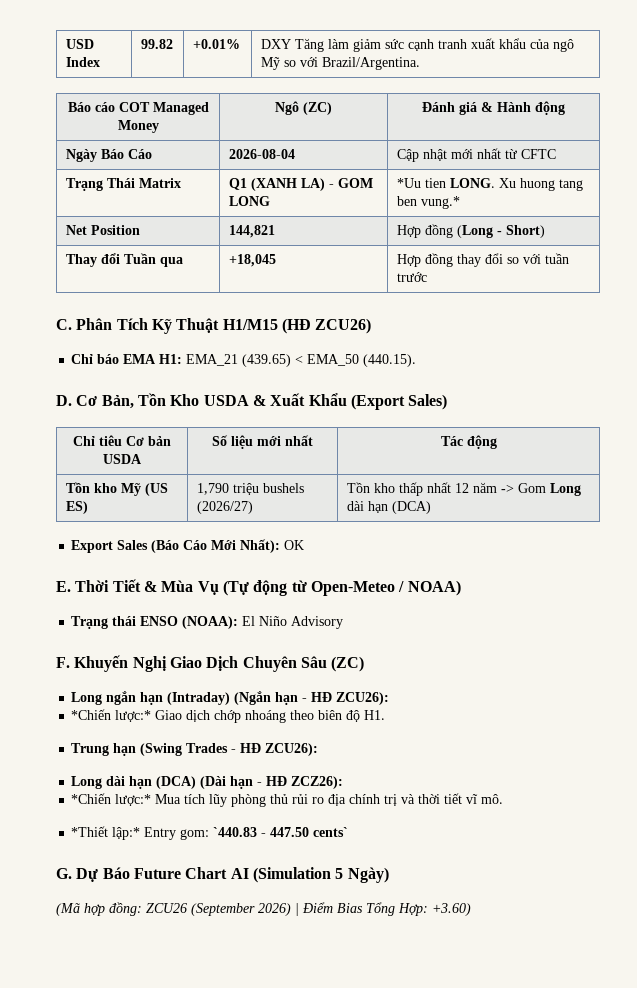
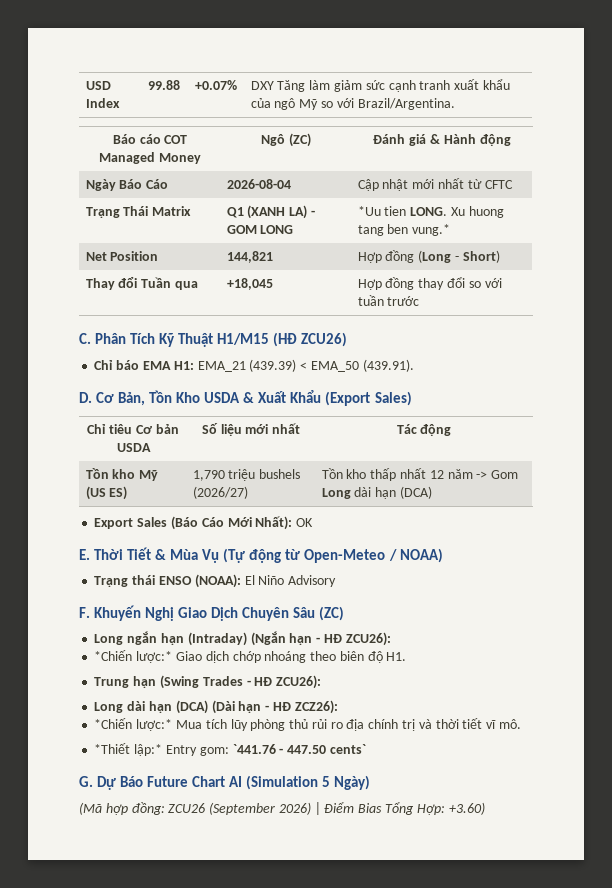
- USD Index | 99.82 | +0.01% | DXY Tăng làm giảm sức cạnh tranh xuất khẩu của ngô Mỹ so với Brazil/Argentina.
+ USD Index | 99.88 | +0.07% | DXY Tăng làm giảm sức cạnh tranh xuất khẩu của ngô Mỹ so với Brazil/Argentina.
- Chỉ báo EMA H1: EMA_21 (439.65) < EMA_50 (440.15).
+ Chỉ báo EMA H1: EMA_21 (439.39) < EMA_50 (439.91).
- *Thiết lập:* Entry gom: `440.83 - 447.50 cents`
+ *Thiết lập:* Entry gom: `441.76 - 447.50 cents`

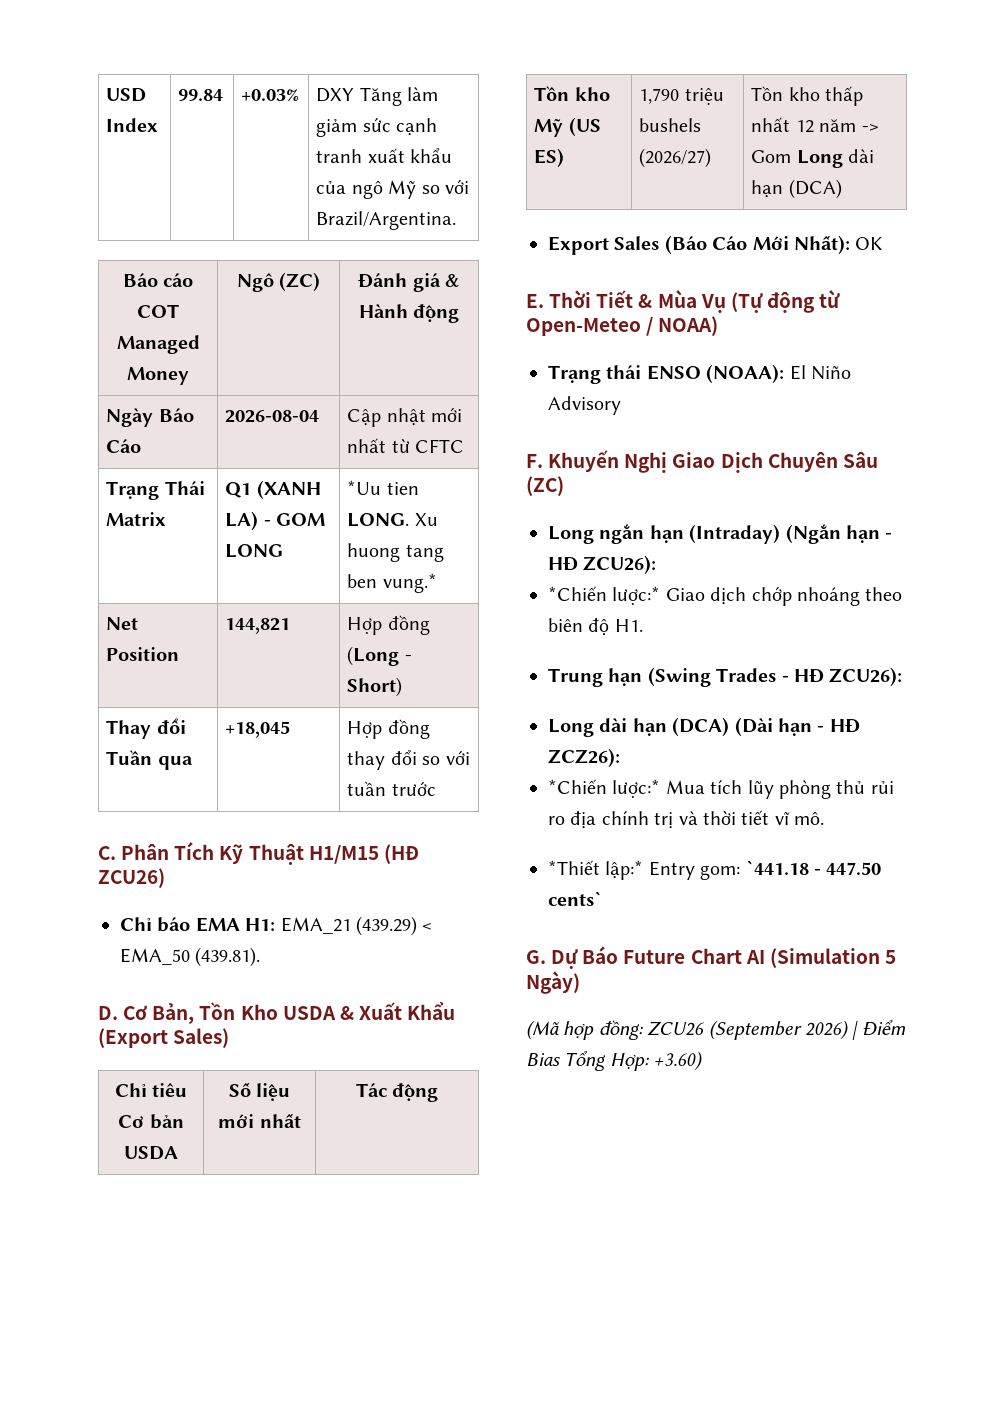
- USD Index | 99.88 | +0.07% | DXY Tăng làm giảm sức cạnh tranh xuất khẩu của ngô Mỹ so với Brazil/Argentina.
+ USD Index | 99.84 | +0.03% | DXY Tăng làm giảm sức cạnh tranh xuất khẩu của ngô Mỹ so với Brazil/Argentina.
- Chỉ báo EMA H1: EMA_21 (439.39) < EMA_50 (439.91).
+ Chỉ báo EMA H1: EMA_21 (439.29) < EMA_50 (439.81).
- *Thiết lập:* Entry gom: `441.76 - 447.50 cents`
+ *Thiết lập:* Entry gom: `441.18 - 447.50 cents`

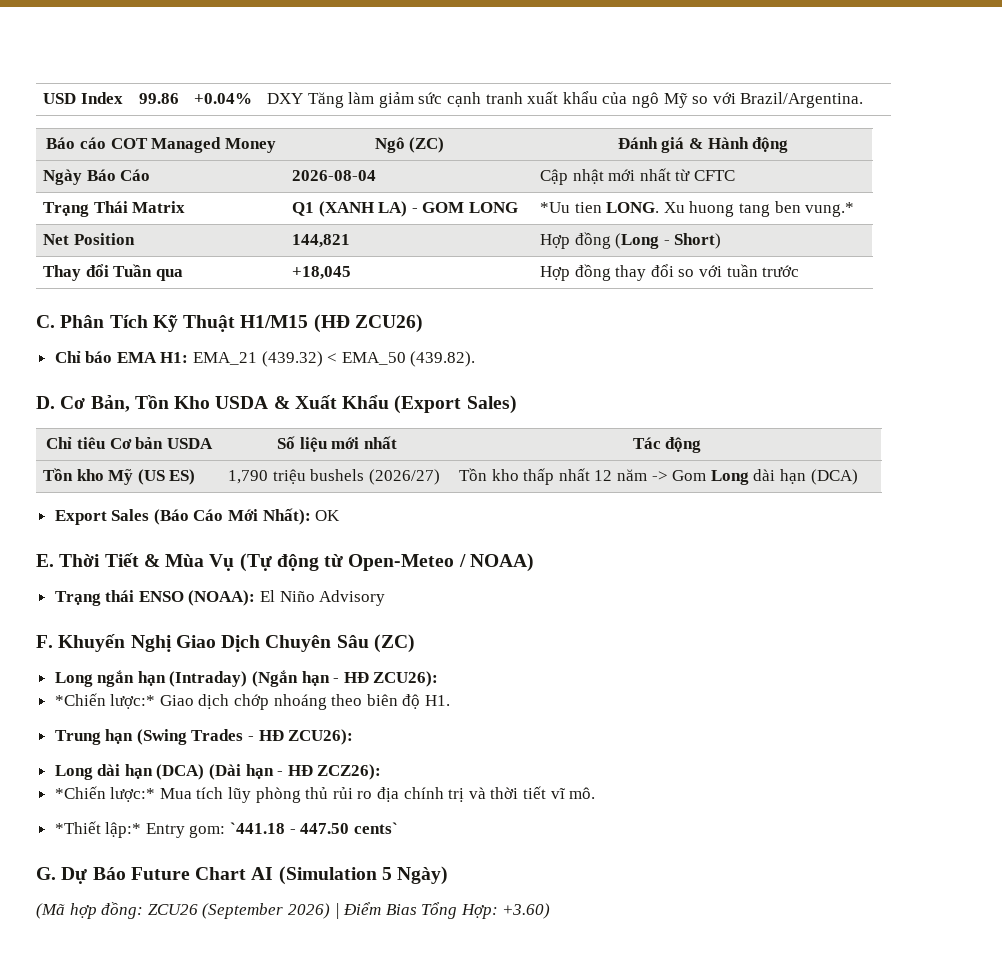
- USD Index | 99.84 | +0.03% | DXY Tăng làm giảm sức cạnh tranh xuất khẩu của ngô Mỹ so với Brazil/Argentina.
+ USD Index | 99.86 | +0.04% | DXY Tăng làm giảm sức cạnh tranh xuất khẩu của ngô Mỹ so với Brazil/Argentina.
- Chỉ báo EMA H1: EMA_21 (439.29) < EMA_50 (439.81).
+ Chỉ báo EMA H1: EMA_21 (439.32) < EMA_50 (439.82).

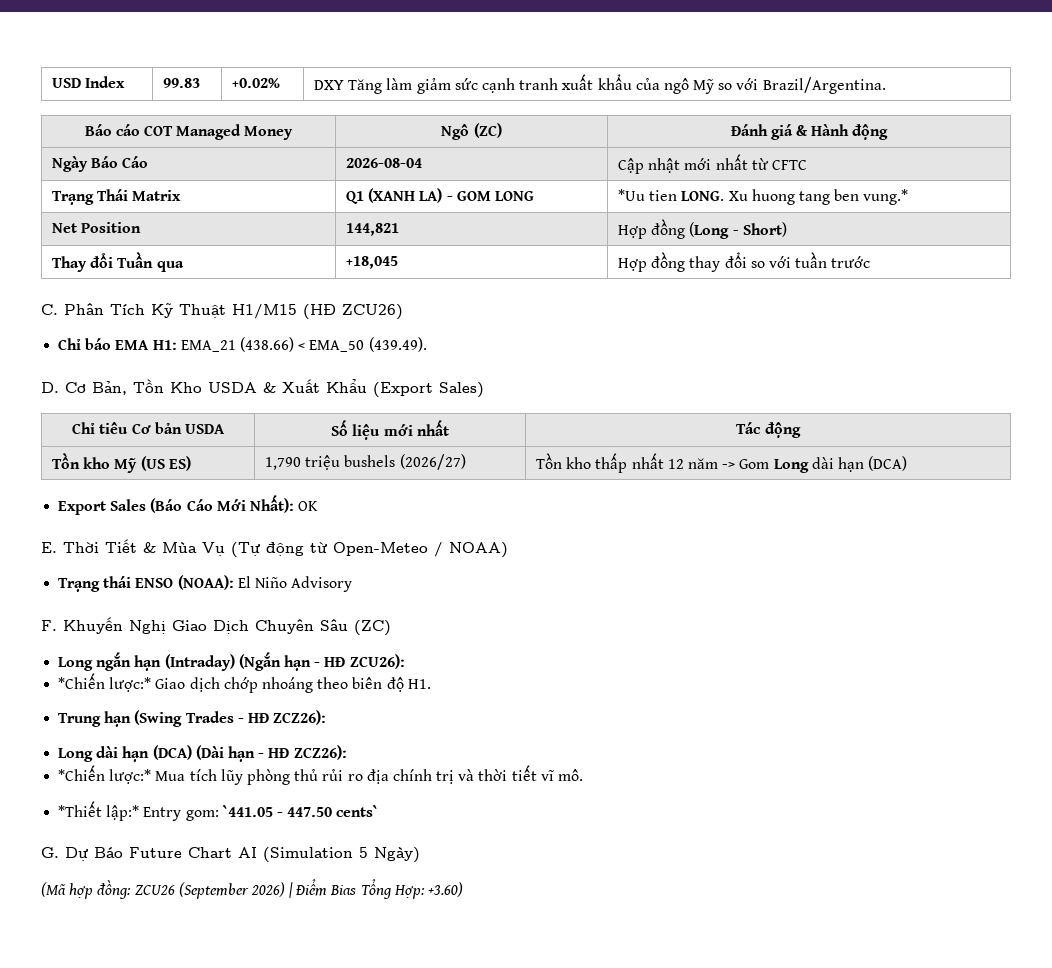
- USD Index | 99.86 | +0.04% | DXY Tăng làm giảm sức cạnh tranh xuất khẩu của ngô Mỹ so với Brazil/Argentina.
+ USD Index | 99.83 | +0.02% | DXY Tăng làm giảm sức cạnh tranh xuất khẩu của ngô Mỹ so với Brazil/Argentina.
- Chỉ báo EMA H1: EMA_21 (439.32) < EMA_50 (439.82).
+ Chỉ báo EMA H1: EMA_21 (438.66) < EMA_50 (439.49).
- Trung hạn (Swing Trades - HĐ ZCU26):
+ Trung hạn (Swing Trades - HĐ ZCZ26):
- *Thiết lập:* Entry gom: `441.18 - 447.50 cents`
+ *Thiết lập:* Entry gom: `441.05 - 447.50 cents`

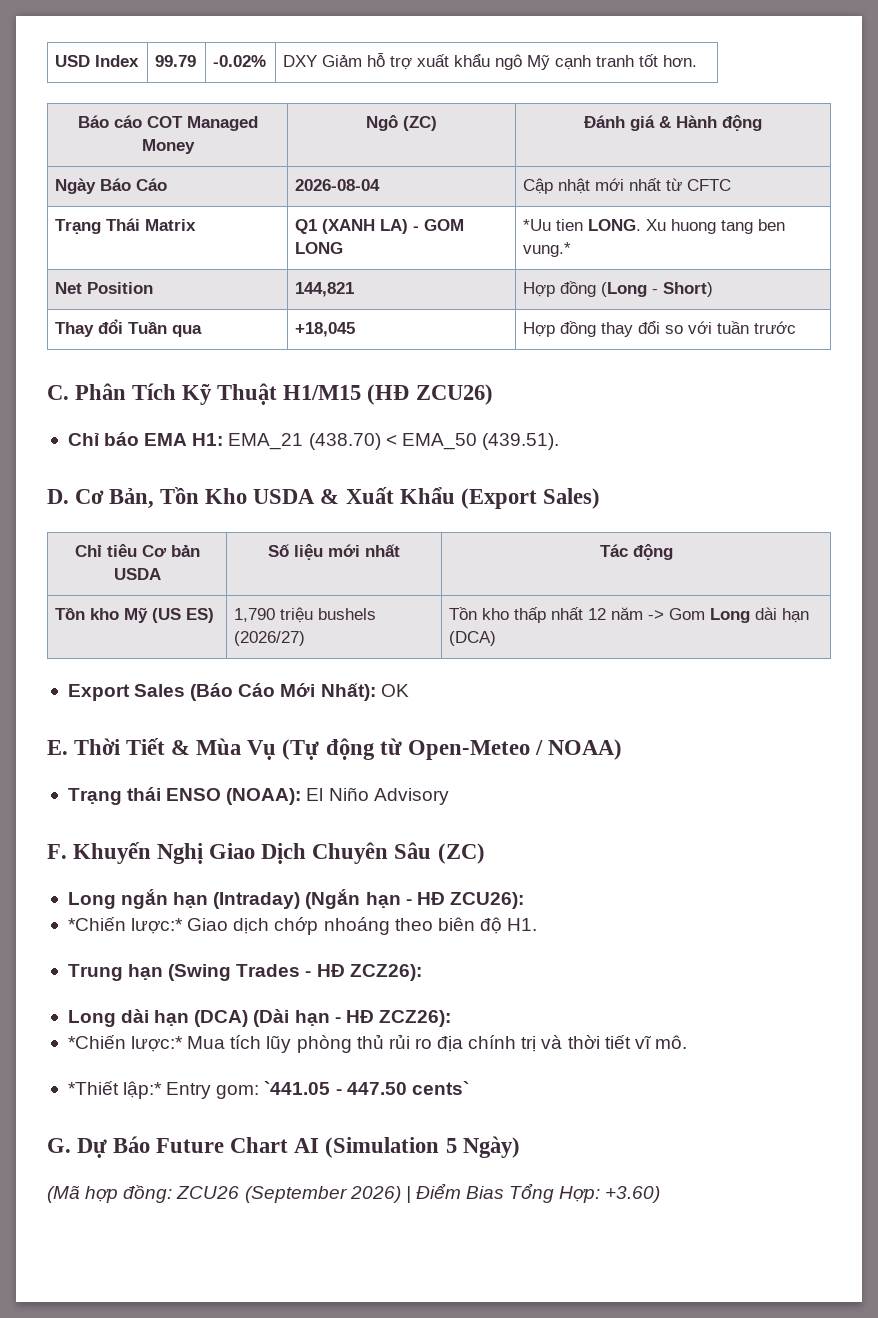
- USD Index | 99.83 | +0.02% | DXY Tăng làm giảm sức cạnh tranh xuất khẩu của ngô Mỹ so với Brazil/Argentina.
+ USD Index | 99.79 | -0.02% | DXY Giảm hỗ trợ xuất khẩu ngô Mỹ cạnh tranh tốt hơn.
- Chỉ báo EMA H1: EMA_21 (438.66) < EMA_50 (439.49).
+ Chỉ báo EMA H1: EMA_21 (438.70) < EMA_50 (439.51).

